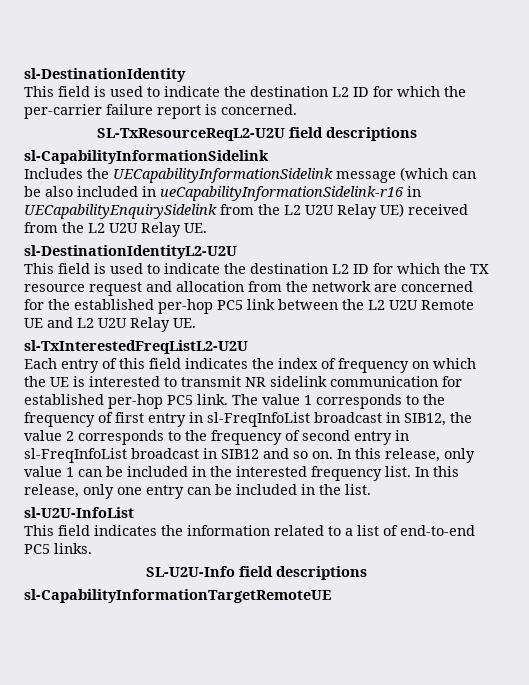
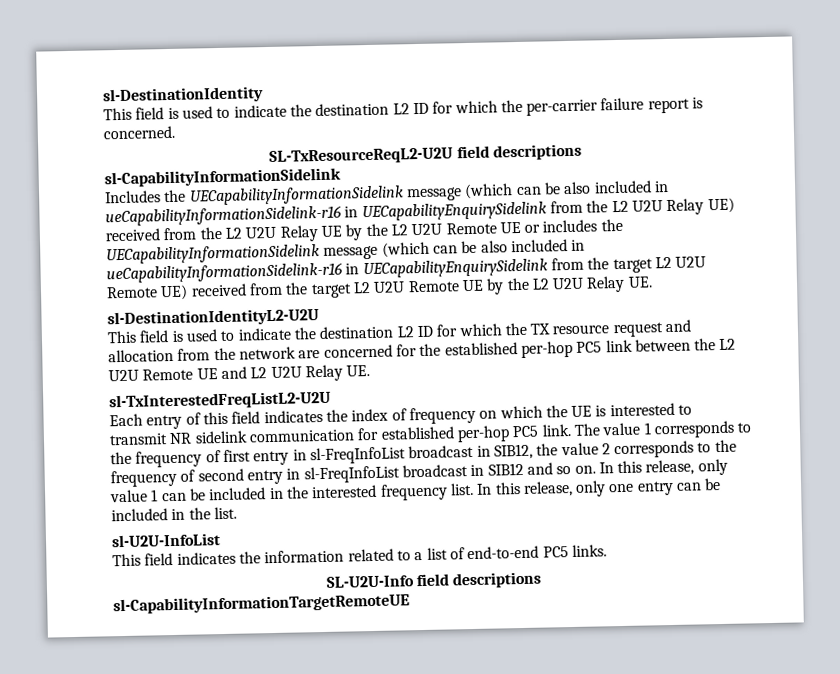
- Includes the UECapabilityInformationSidelink message (which can be also included in ueCapabilityInformationSidelink-r16 in UECapabilityEnquirySidelink from the L2 U2U Relay UE) received from the L2 U2U Relay UE.
+ Includes the UECapabilityInformationSidelink message (which can be also included in ueCapabilityInformationSidelink-r16 in UECapabilityEnquirySidelink from the L2 U2U Relay UE) received from the L2 U2U Relay UE by the L2 U2U Remote UE or includes the UECapabilityInformationSidelink message (which can be also included in ueCapabilityInformationSidelink-r16 in UECapabilityEnquirySidelink from the target L2 U2U Remote UE) received from the target L2 U2U Remote UE by the L2 U2U Relay UE.

